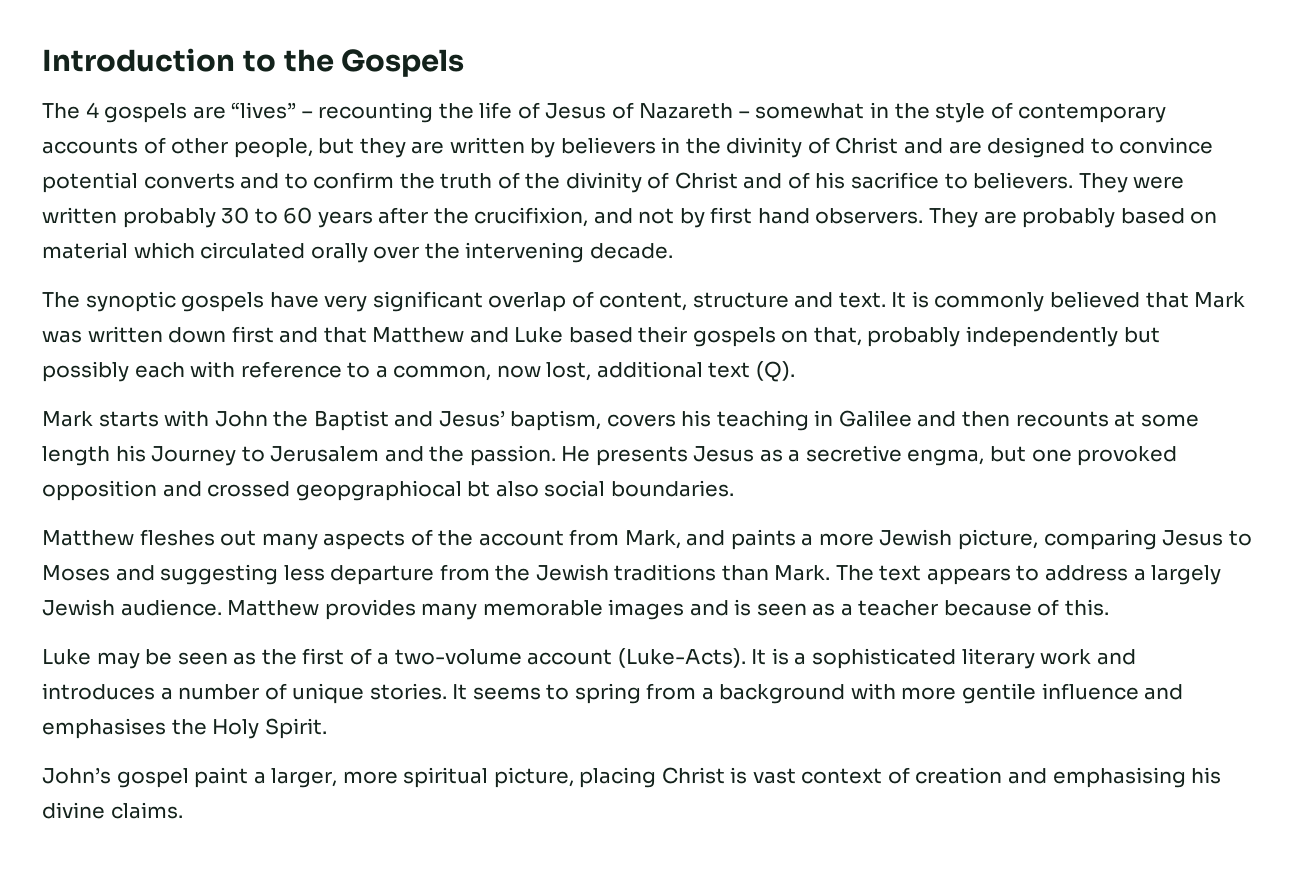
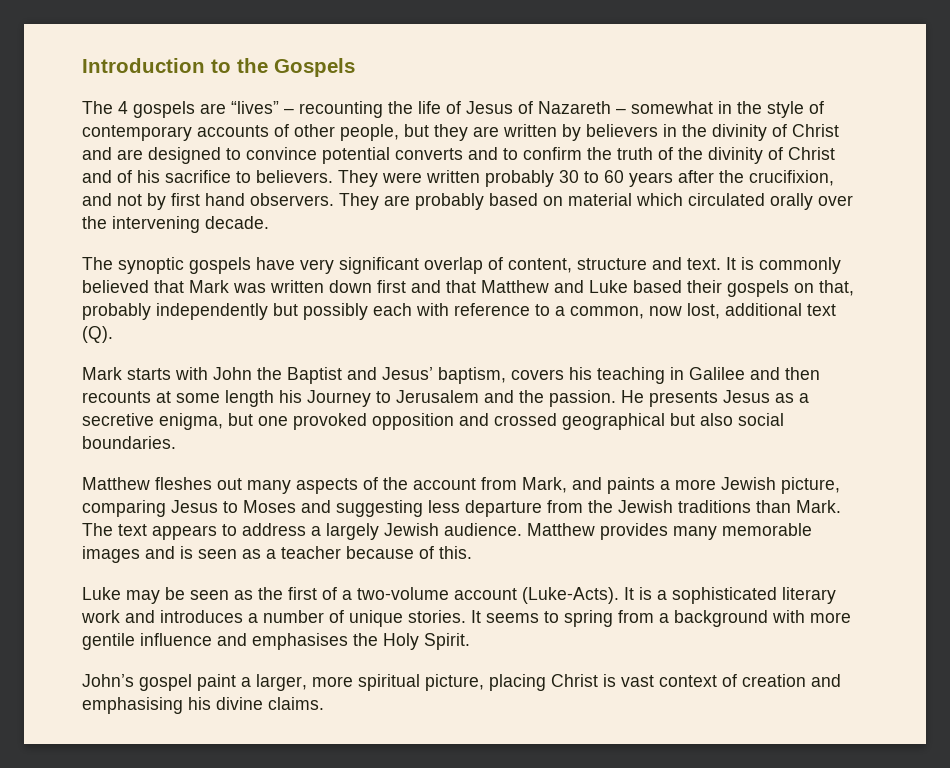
- He presents Jesus as a secretive engma, but one provoked opposition and crossed geopgraphiocal bt also social boundaries.
+ He presents Jesus as a secretive enigma, but one provoked opposition and crossed geographical but also social boundaries.

